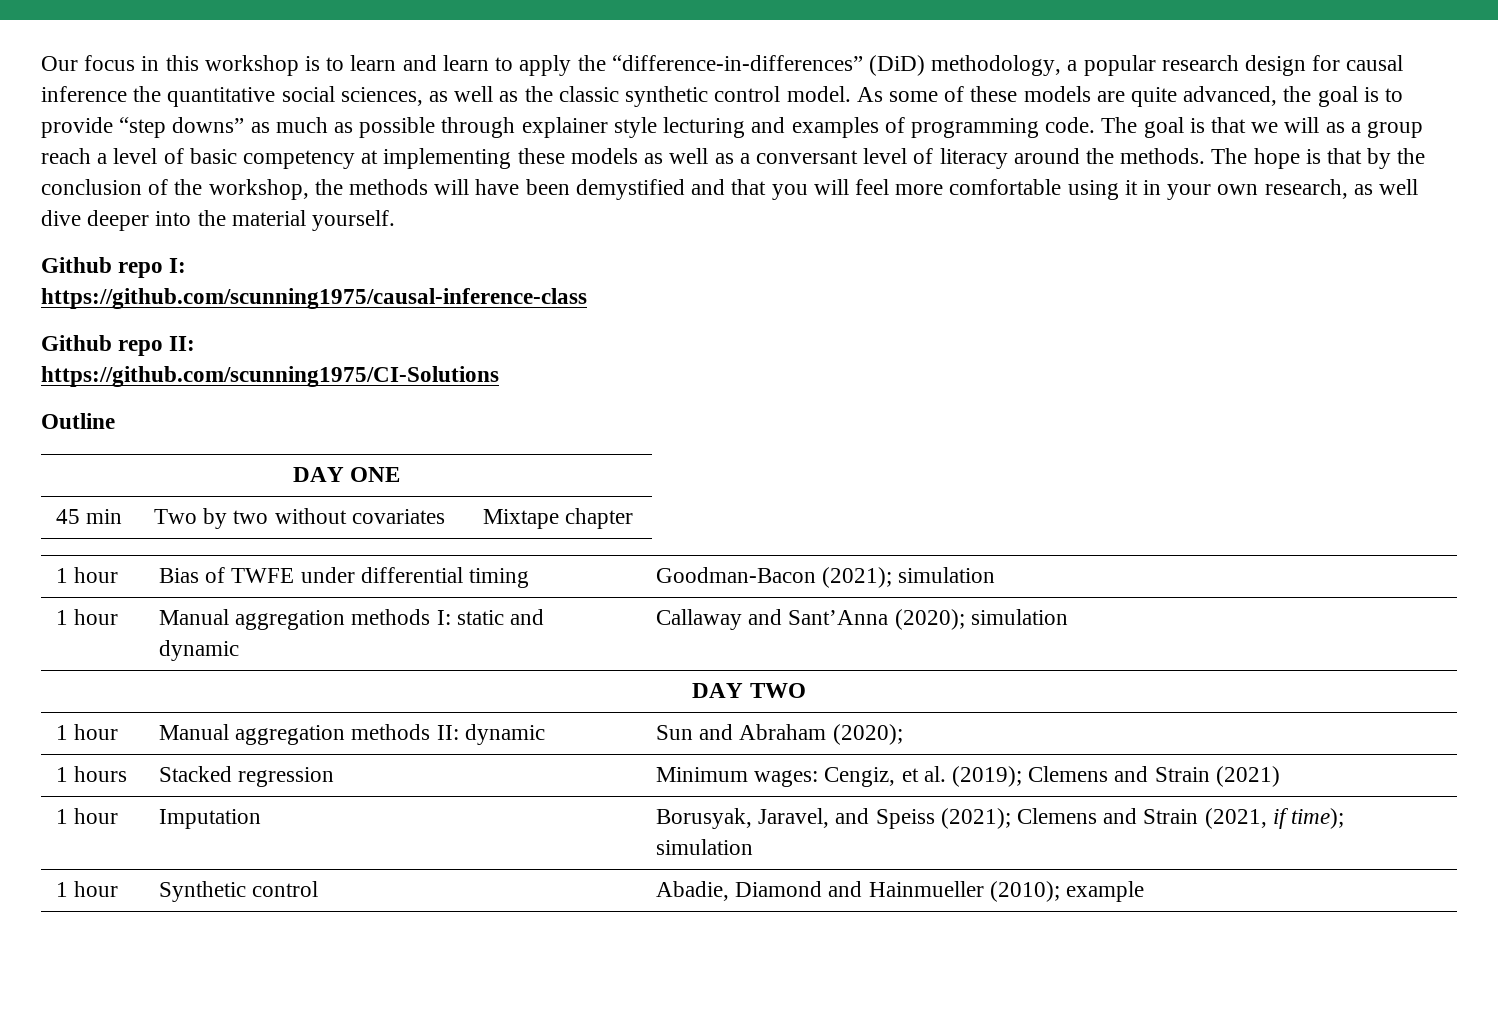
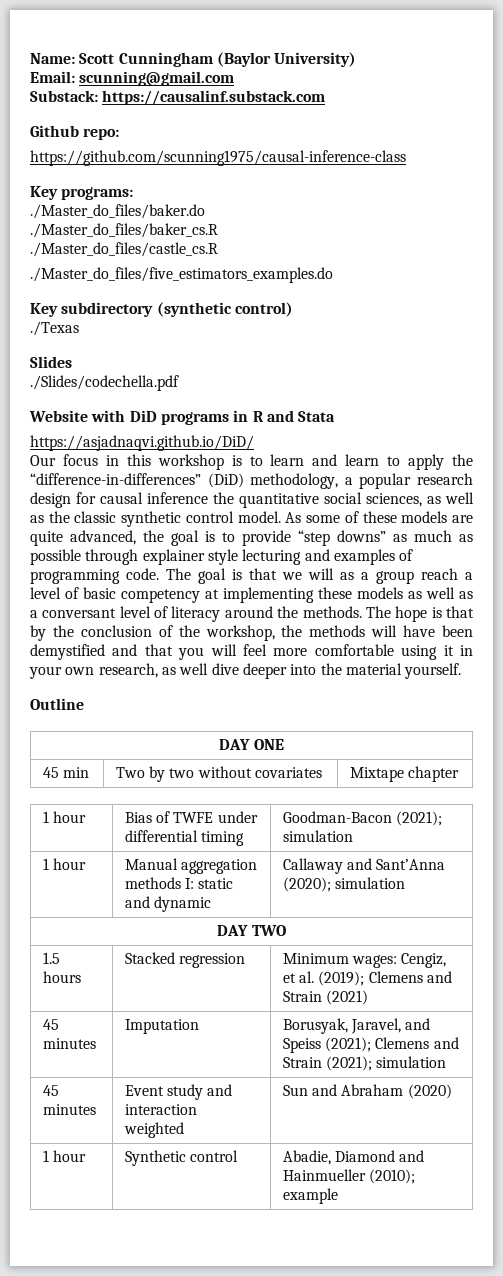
+ Name: Scott Cunningham (Baylor University)
+ Email: scunning@gmail.com
+ Substack: https://causalinf.substack.com
+ Github repo:
+ https://github.com/scunning1975/causal-inference-class
+ Key programs:
+ ./Master_do_files/baker.do
+ ./Master_do_files/baker_cs.R
+ ./Master_do_files/castle_cs.R
+ ./Master_do_files/five_estimators_examples.do
+ Key subdirectory (synthetic control)
+ ./Texas
+ Slides
+ ./Slides/codechella.pdf
+ Website with DiD programs in R and Stata
+ https://asjadnaqvi.github.io/DiD/
- Github repo I:
- https://github.com/scunning1975/causal-inference-class
- Github repo II:
- https://github.com/scunning1975/CI-Solutions
- 1 hour | Manual aggregation methods II: dynamic | Sun and Abraham (2020);
- 1 hours | Stacked regression | Minimum wages: Cengiz, et al. (2019); Clemens and Strain (2021)
+ 1.5 hours | Stacked regression | Minimum wages: Cengiz, et al. (2019); Clemens and Strain (2021)
- 1 hour | Imputation | Borusyak, Jaravel, and Speiss (2021); Clemens and Strain (2021, if time); simulation
+ 45 minutes | Imputation | Borusyak, Jaravel, and Speiss (2021); Clemens and Strain (2021); simulation
+ 45 minutes | Event study and interaction weighted | Sun and Abraham (2020)

